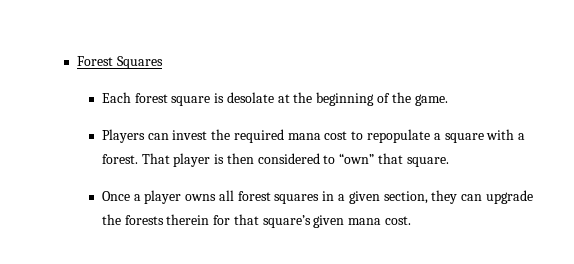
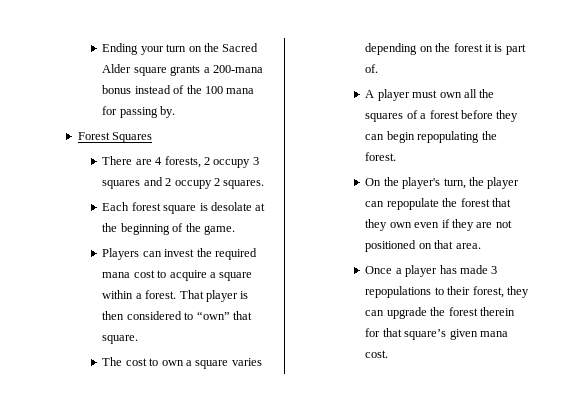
+ Ending your turn on the Sacred Alder square grants a 200-mana bonus instead of the 100 mana for passing by.
  Forest Squares
+ There are 4 forests, 2 occupy 3 squares and 2 occupy 2 squares.
- Players can invest the required mana cost to repopulate a square with a forest.
+ Players can invest the required mana cost to acquire a square within a forest.
- Once a player owns all forest squares in a given section, they can upgrade the forests therein for that square’s given mana cost.
+ The cost to own a square varies depending on the forest it is part of.
+ A player must own all the squares of a forest before they can begin repopulating the forest.
+ On the player's turn, the player can repopulate the forest that they own even if they are not positioned on that area.
+ Once a player has made 3 repopulations to their forest, they can upgrade the forest therein for that square’s given mana cost.

